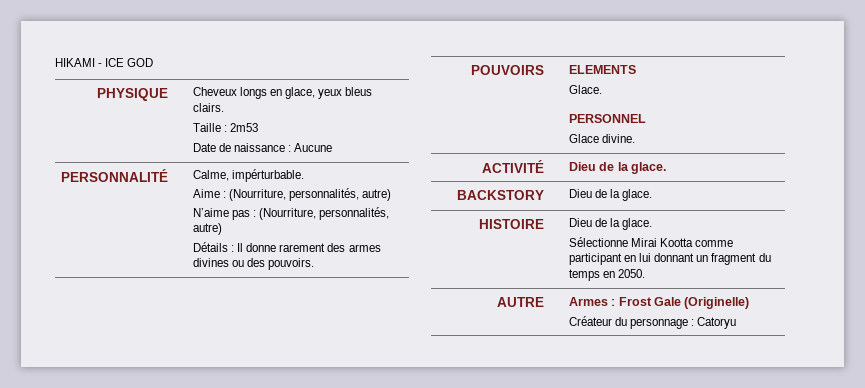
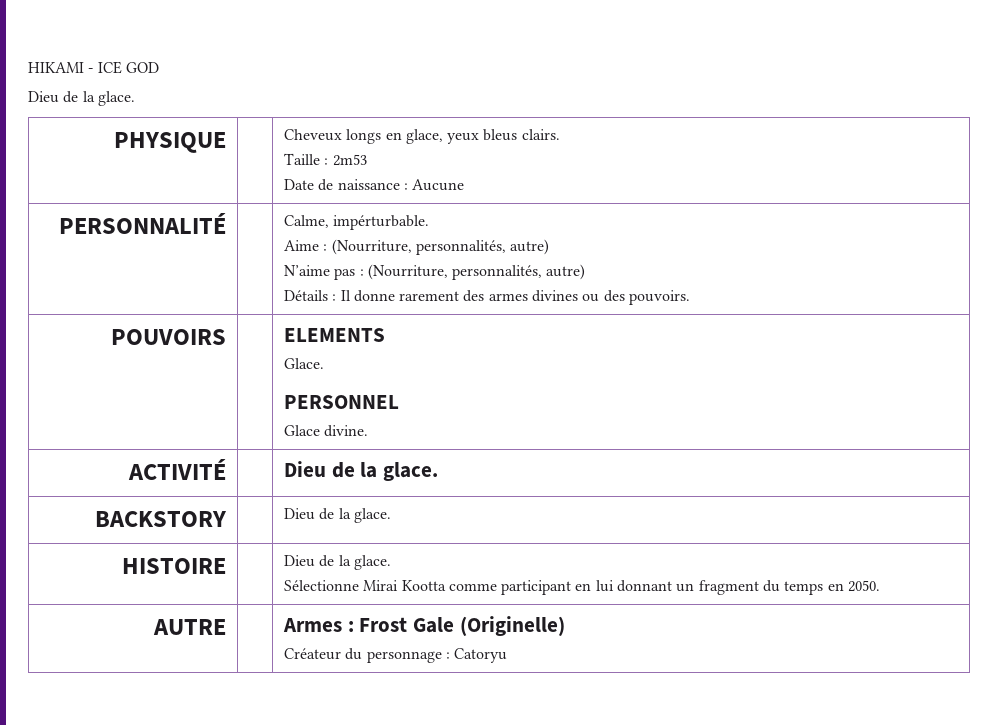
  HIKAMI - ICE GOD
+ Dieu de la glace.

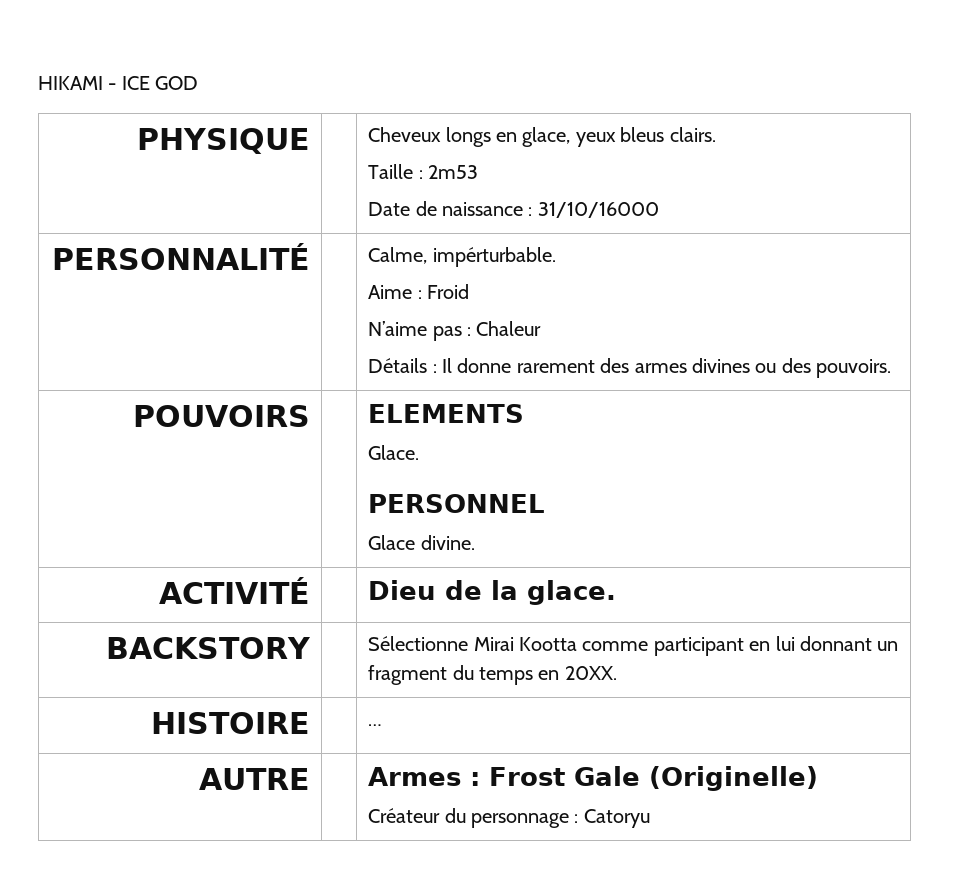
  HIKAMI - ICE GOD
- Dieu de la glace.
  PHYSIQUE | | Cheveux longs en glace, yeux bleus clairs.
  Taille : 2m53
- Date de naissance : Aucune
+ Date de naissance : 31/10/16000
  PERSONNALITÉ | | Calme, impérturbable.
- Aime : (Nourriture, personnalités, autre)
- N’aime pas : (Nourriture, personnalités, autre)
+ Aime : Froid
+ N’aime pas : Chaleur
- BACKSTORY | | Dieu de la glace.
- HISTOIRE | | Dieu de la glace.
- Sélectionne Mirai Kootta comme participant en lui donnant un fragment du temps en 2050.
+ BACKSTORY | | Sélectionne Mirai Kootta comme participant en lui donnant un fragment du temps en 20XX.
+ HISTOIRE | | …

